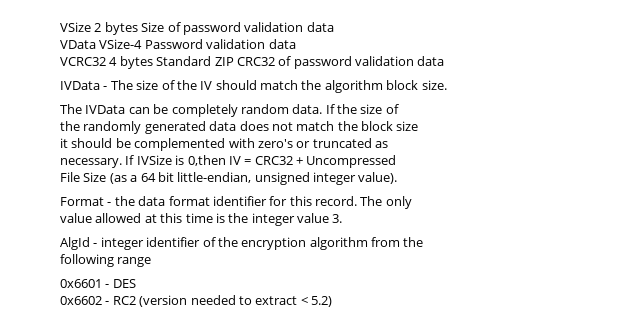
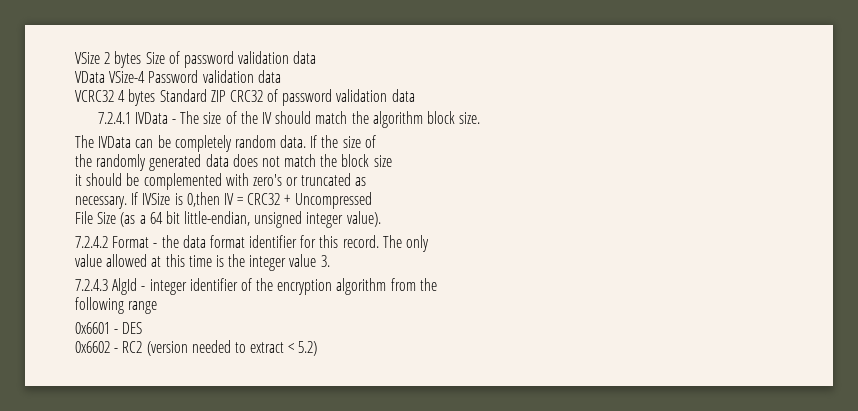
- IVData - The size of the IV should match the algorithm block size.
+ 7.2.4.1 IVData - The size of the IV should match the algorithm block size.
- Format - the data format identifier for this record.
+ 7.2.4.2 Format - the data format identifier for this record.
- AlgId - integer identifier of the encryption algorithm from the
+ 7.2.4.3 AlgId - integer identifier of the encryption algorithm from the

